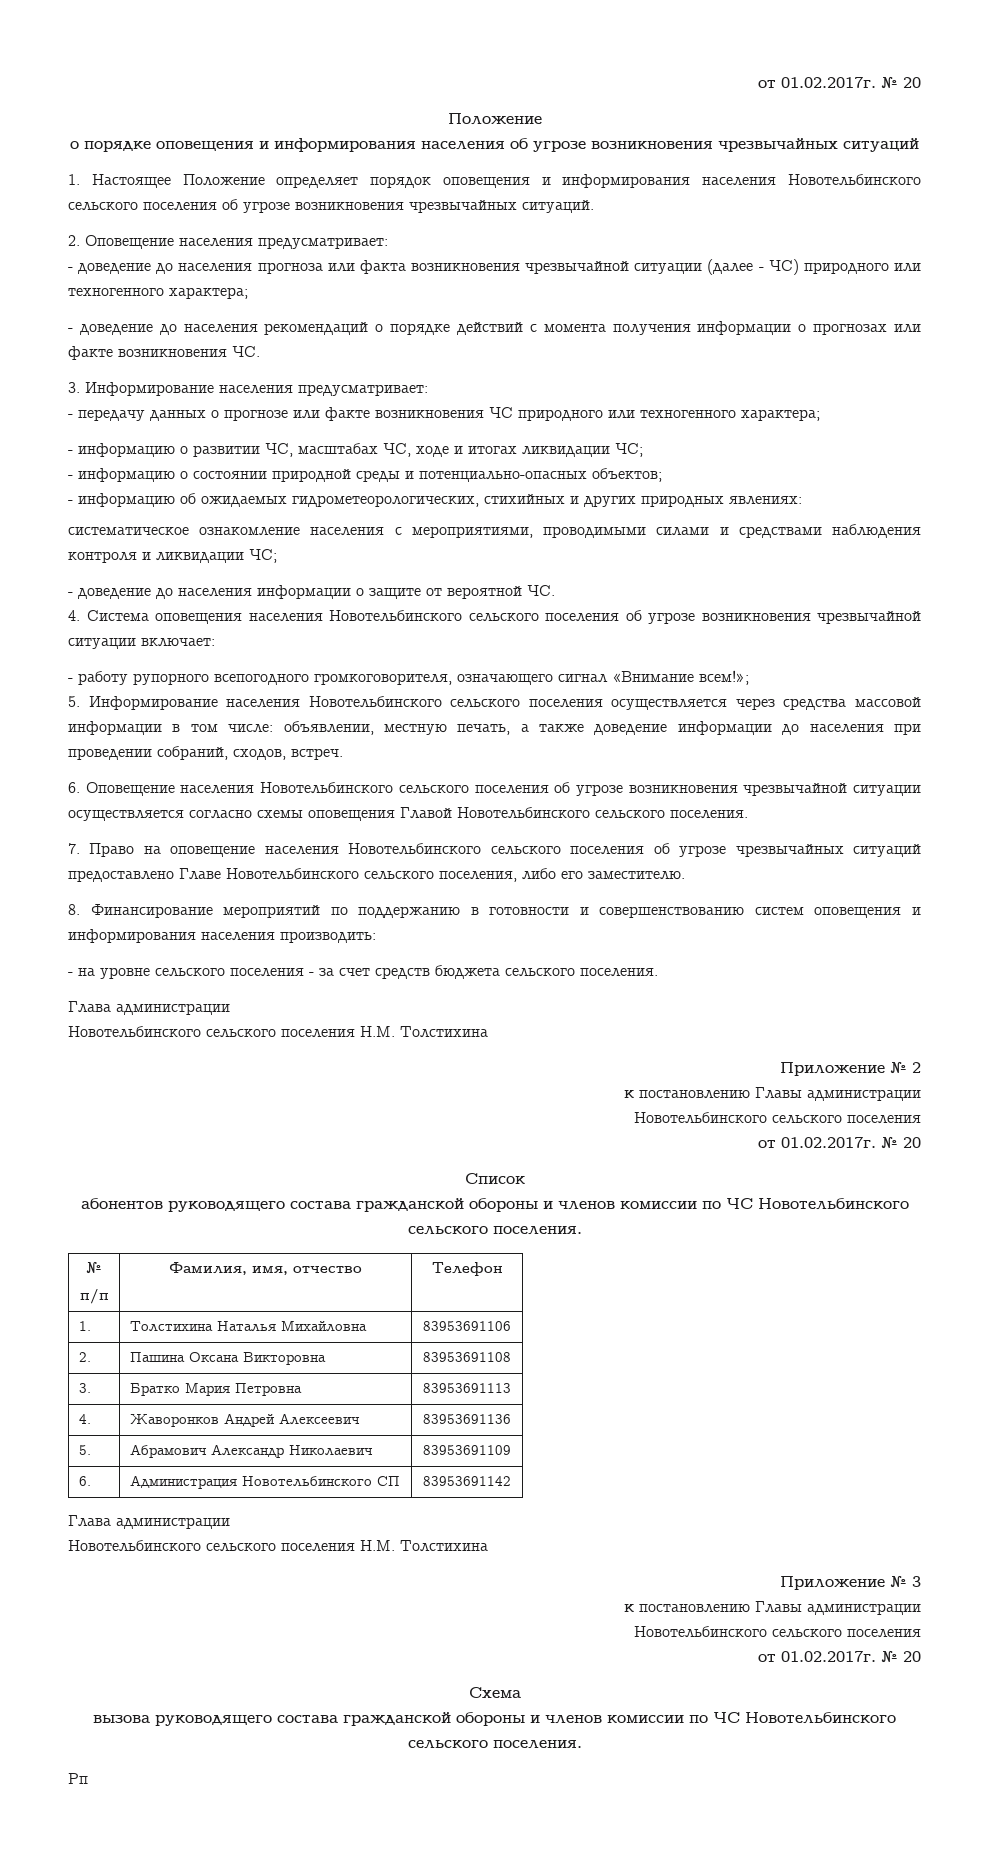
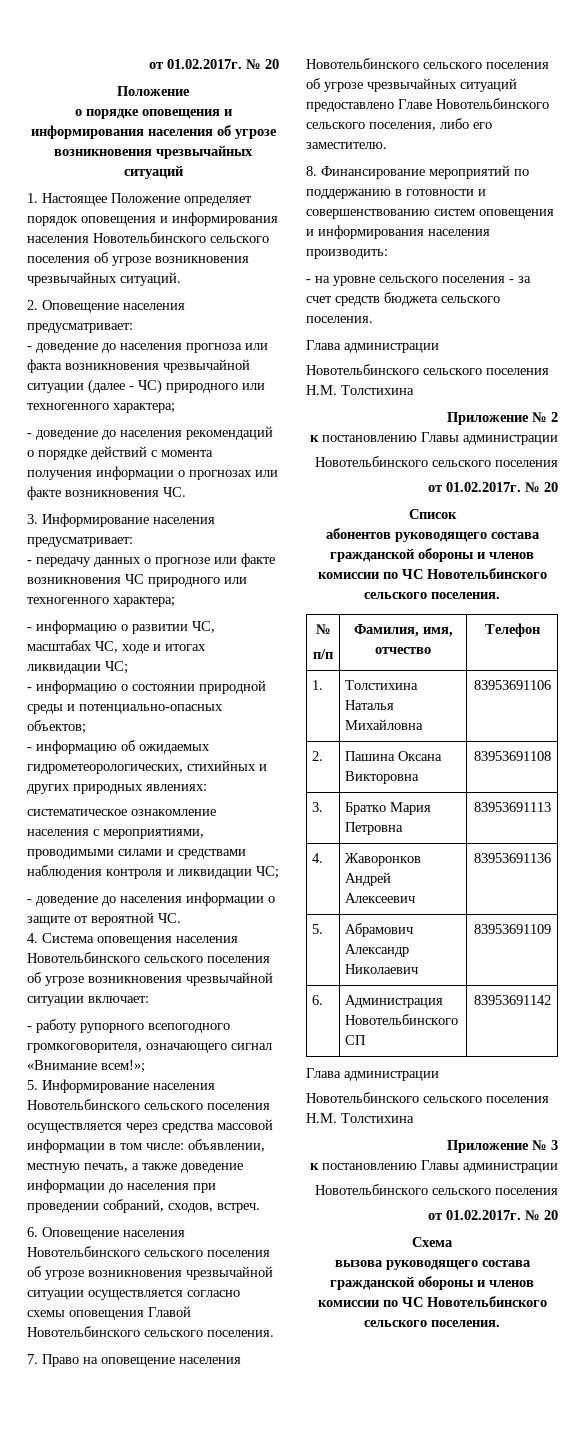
- Рп

